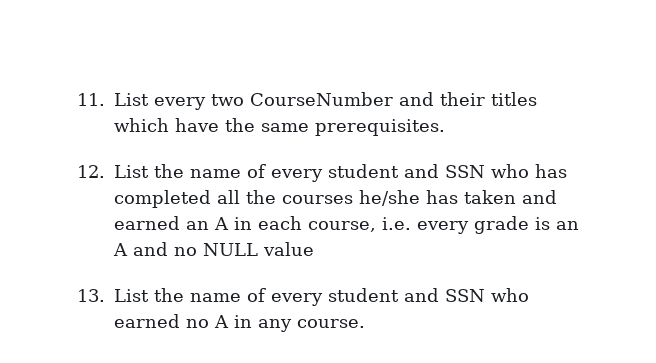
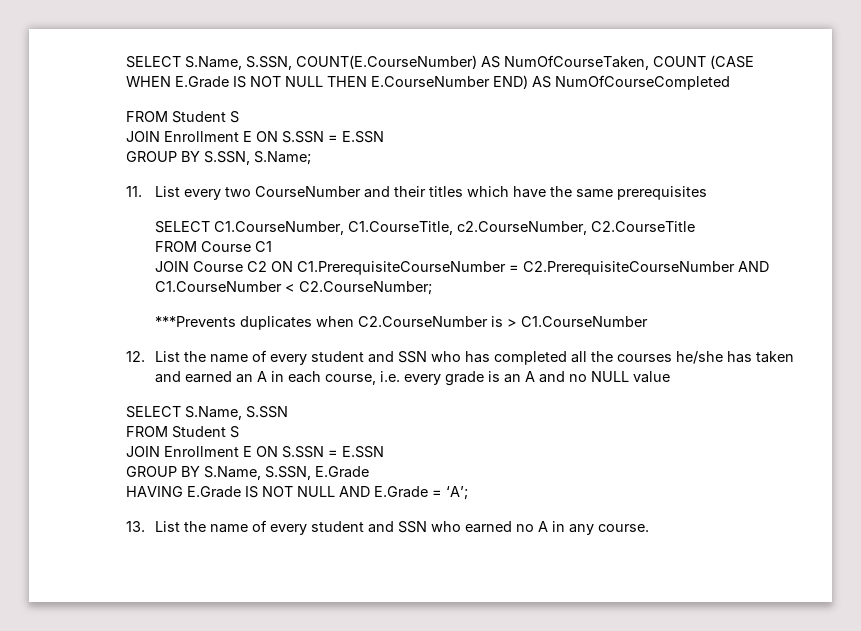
+ SELECT S.Name, S.SSN, COUNT(E.CourseNumber) AS NumOfCourseTaken, COUNT (CASE WHEN E.Grade IS NOT NULL THEN E.CourseNumber END) AS NumOfCourseCompleted
+ FROM Student S
+ JOIN Enrollment E ON S.SSN = E.SSN
+ GROUP BY S.SSN, S.Name;
- 11. List every two CourseNumber and their titles which have the same prerequisites.
+ 11. List every two CourseNumber and their titles which have the same prerequisites
+ SELECT C1.CourseNumber, C1.CourseTitle, c2.CourseNumber, C2.CourseTitle
+ FROM Course C1
+ JOIN Course C2 ON C1.PrerequisiteCourseNumber = C2.PrerequisiteCourseNumber AND C1.CourseNumber < C2.CourseNumber;
+ ***Prevents duplicates when C2.CourseNumber is > C1.CourseNumber
+ SELECT S.Name, S.SSN
+ FROM Student S
+ JOIN Enrollment E ON S.SSN = E.SSN
+ GROUP BY S.Name, S.SSN, E.Grade
+ HAVING E.Grade IS NOT NULL AND E.Grade = ‘A’;

